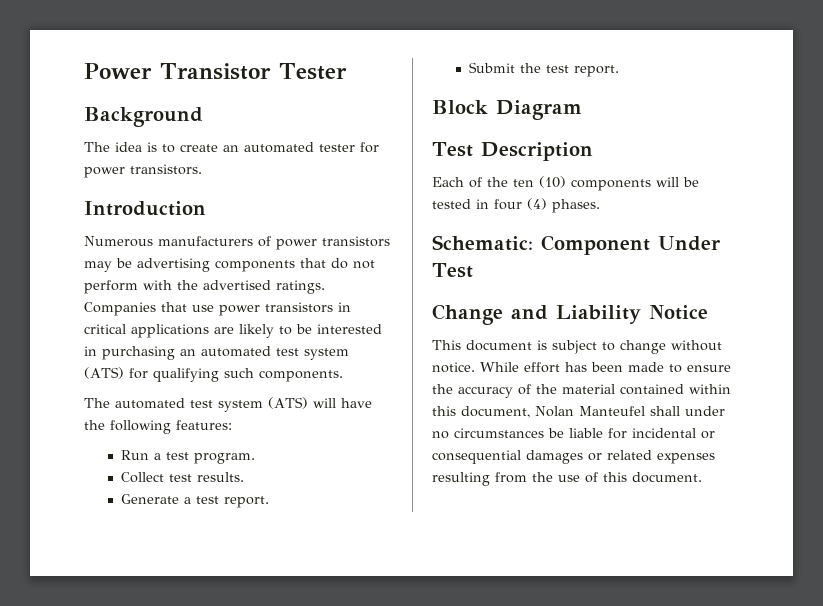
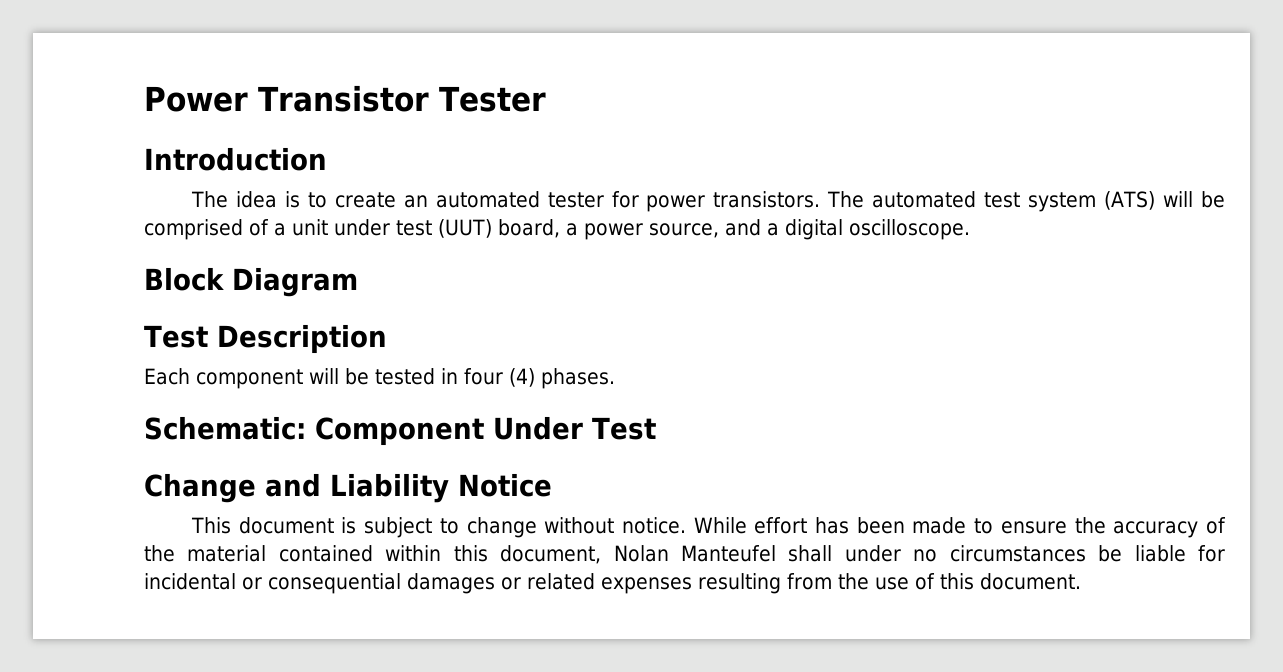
- Background
+ Introduction
- The idea is to create an automated tester for power transistors.
- Introduction
- Numerous manufacturers of power transistors may be advertising components that do not perform with the advertised ratings. Companies that use power transistors in critical applications are likely to be interested in purchasing an automated test system (ATS) for qualifying such components.
- The automated test system (ATS) will have the following features:
- Run a test program.
- Collect test results.
- Generate a test report.
- Submit the test report.
+ The idea is to create an automated tester for power transistors. The automated test system (ATS) will be comprised of a unit under test (UUT) board, a power source, and a digital oscilloscope.
- Each of the ten (10) components will be tested in four (4) phases.
+ Each component will be tested in four (4) phases.

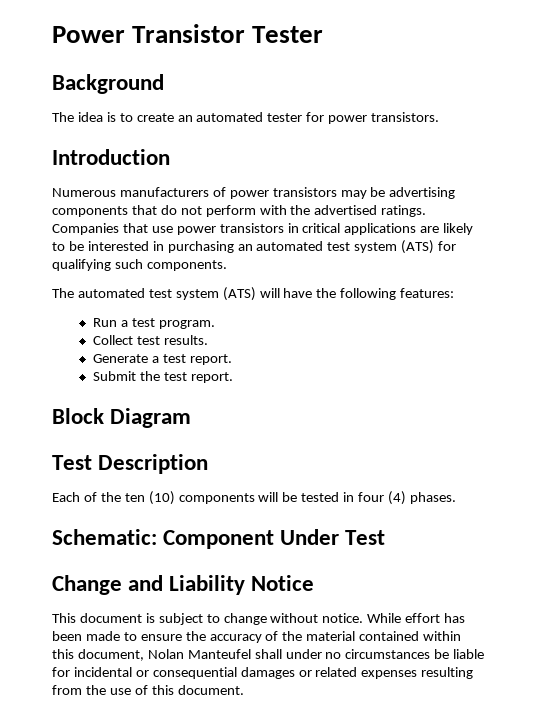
- Introduction
+ Background
- The idea is to create an automated tester for power transistors. The automated test system (ATS) will be comprised of a unit under test (UUT) board, a power source, and a digital oscilloscope.
+ The idea is to create an automated tester for power transistors.
+ Introduction
+ Numerous manufacturers of power transistors may be advertising components that do not perform with the advertised ratings. Companies that use power transistors in critical applications are likely to be interested in purchasing an automated test system (ATS) for qualifying such components.
+ The automated test system (ATS) will have the following features:
+ Run a test program.
+ Collect test results.
+ Generate a test report.
+ Submit the test report.
- Each component will be tested in four (4) phases.
+ Each of the ten (10) components will be tested in four (4) phases.

